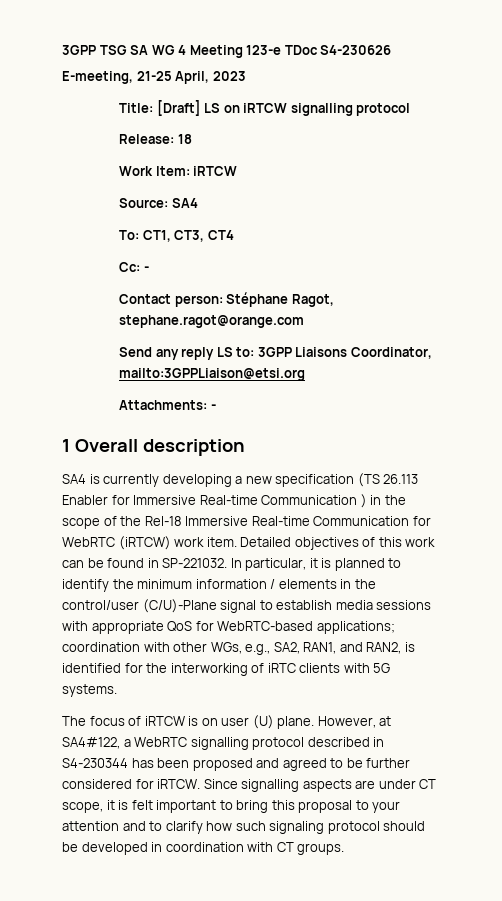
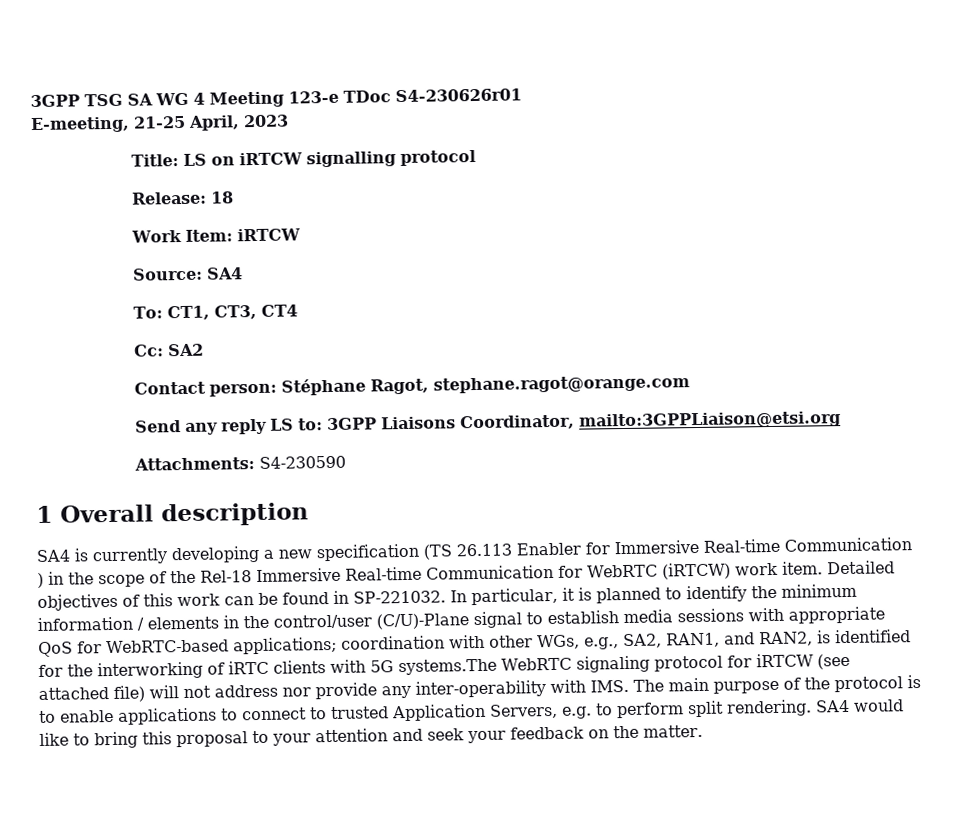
- 3GPP TSG SA WG 4 Meeting 123-e TDoc S4-230626
+ 3GPP TSG SA WG 4 Meeting 123-e TDoc S4-230626r01
- Title: [Draft] LS on iRTCW signalling protocol
+ Title: LS on iRTCW signalling protocol
- Cc: -
+ Cc: SA2
- Attachments: -
+ Attachments: S4-230590
- In particular, it is planned to identify the minimum information / elements in the control/user (C/U)-Plane signal to establish media sessions with appropriate QoS for WebRTC-based applications; coordination with other WGs, e.g., SA2, RAN1, and RAN2, is identified for the interworking of iRTC clients with 5G systems.
- The focus of iRTCW is on user (U) plane. However, at SA4#122, a WebRTC signalling protocol described in S4-230344 has been proposed and agreed to be further considered for iRTCW. Since signalling aspects are under CT scope, it is felt important to bring this proposal to your attention and to clarify how such signaling protocol should be developed in coordination with CT groups.
+ In particular, it is planned to identify the minimum information / elements in the control/user (C/U)-Plane signal to establish media sessions with appropriate QoS for WebRTC-based applications; coordination with other WGs, e.g., SA2, RAN1, and RAN2, is identified for the interworking of iRTC clients with 5G systems.The WebRTC signaling protocol for iRTCW (see attached file) will not address nor provide any inter-operability with IMS. The main purpose of the protocol is to enable applications to connect to trusted Application Servers, e.g. to perform split rendering. SA4 would like to bring this proposal to your attention and seek your feedback on the matter.

